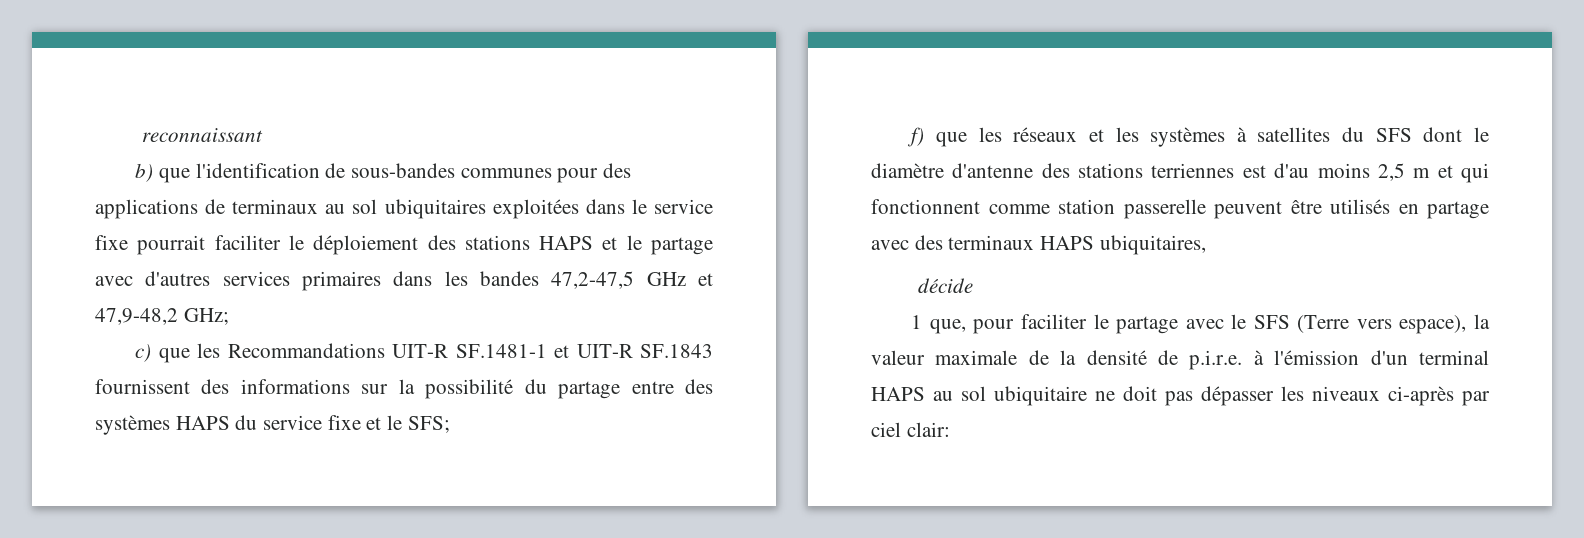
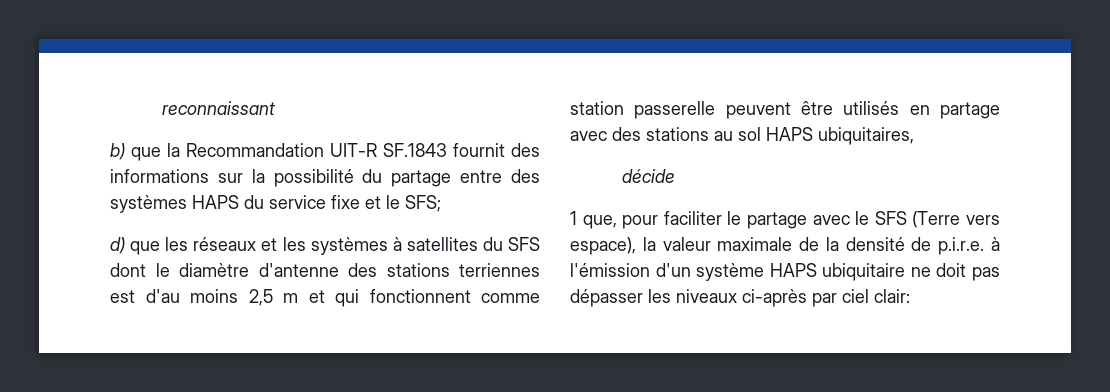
- b) que l'identification de sous-bandes communes pour des applications de terminaux au sol ubiquitaires exploitées dans le service fixe pourrait faciliter le déploiement des stations HAPS et le partage avec d'autres services primaires dans les bandes 47,2-47,5 GHz et 47,9-48,2 GHz;
- c) que les Recommandations UIT-R SF.1481-1 et UIT-R SF.1843 fournissent des informations sur la possibilité du partage entre des systèmes HAPS du service fixe et le SFS;
+ b) que la Recommandation UIT-R SF.1843 fournit des informations sur la possibilité du partage entre des systèmes HAPS du service fixe et le SFS;
- f) que les réseaux et les systèmes à satellites du SFS dont le diamètre d'antenne des stations terriennes est d'au moins 2,5 m et qui fonctionnent comme station passerelle peuvent être utilisés en partage avec des terminaux HAPS ubiquitaires,
+ d) que les réseaux et les systèmes à satellites du SFS dont le diamètre d'antenne des stations terriennes est d'au moins 2,5 m et qui fonctionnent comme station passerelle peuvent être utilisés en partage avec des stations au sol HAPS ubiquitaires,
- 1 que, pour faciliter le partage avec le SFS (Terre vers espace), la valeur maximale de la densité de p.i.r.e. à l'émission d'un terminal HAPS au sol ubiquitaire ne doit pas dépasser les niveaux ci-après par ciel clair:
+ 1 que, pour faciliter le partage avec le SFS (Terre vers espace), la valeur maximale de la densité de p.i.r.e. à l'émission d'un système HAPS ubiquitaire ne doit pas dépasser les niveaux ci-après par ciel clair:

